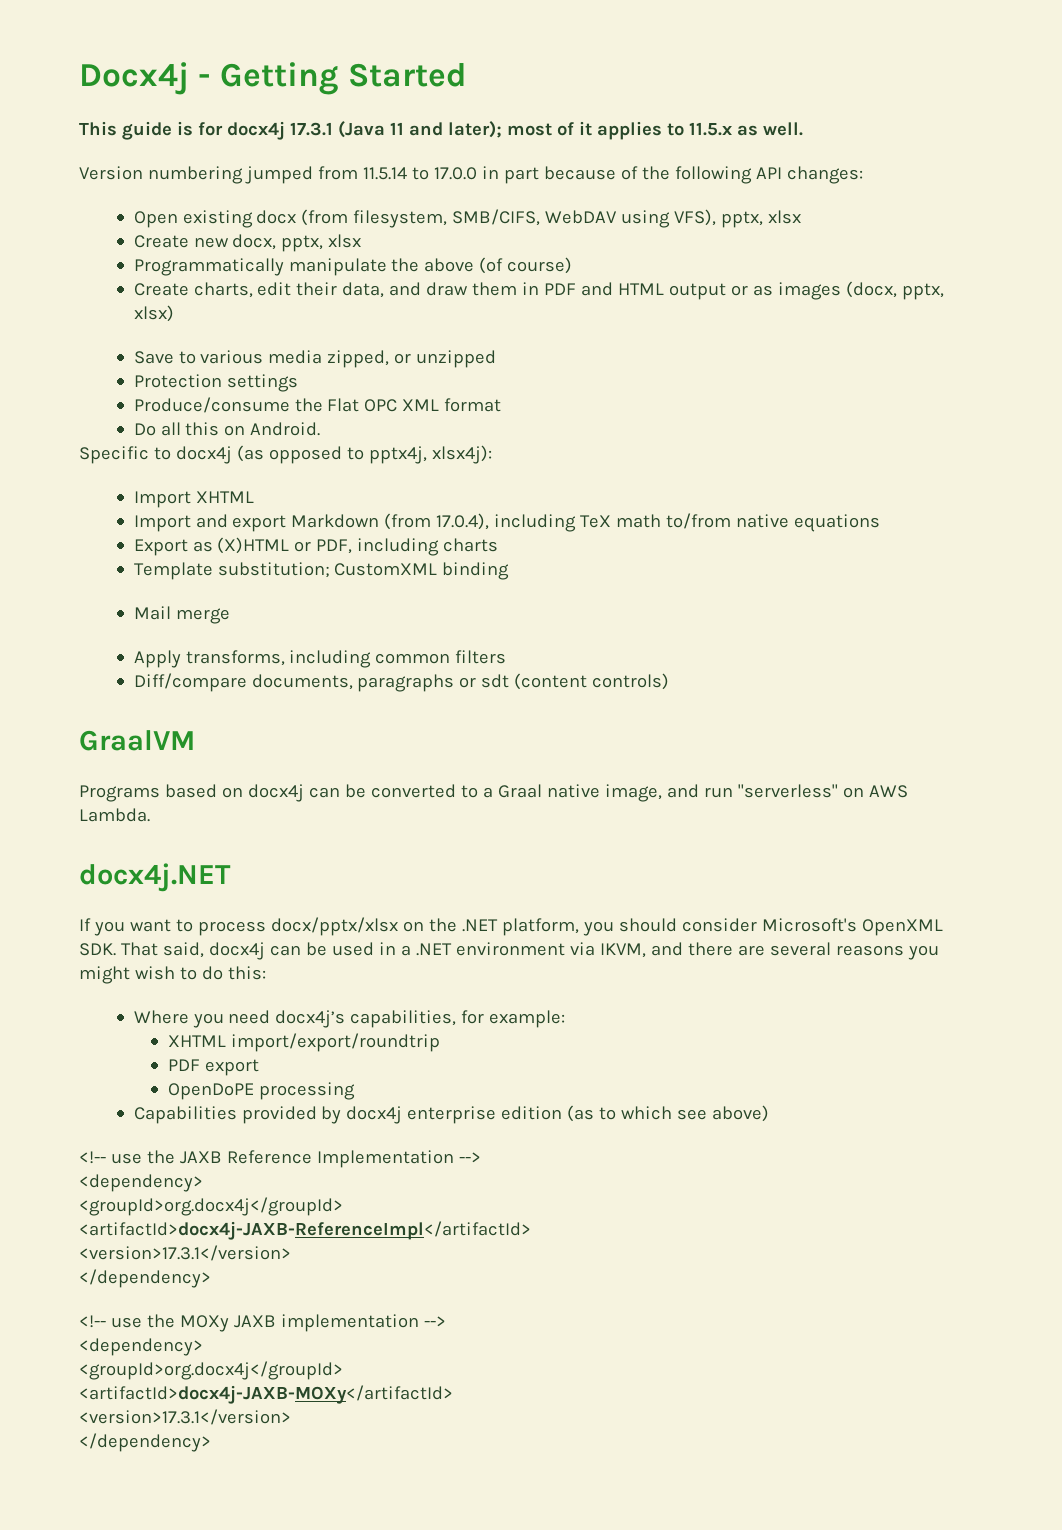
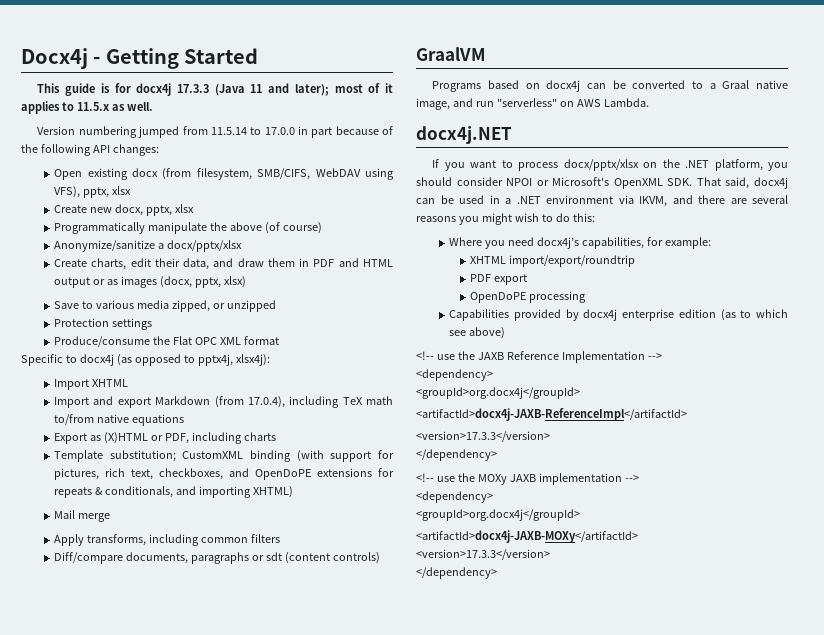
- This guide is for docx4j 17.3.1 (Java 11 and later); most of it applies to 11.5.x as well.
+ This guide is for docx4j 17.3.3 (Java 11 and later); most of it applies to 11.5.x as well.
+ Anonymize/sanitize a docx/pptx/xlsx
- Do all this on Android.
- Template substitution; CustomXML binding
+ Template substitution; CustomXML binding (with support for pictures, rich text, checkboxes, and OpenDoPE extensions for repeats & conditionals, and importing XHTML)
- If you want to process docx/pptx/xlsx on the .NET platform, you should consider Microsoft's OpenXML SDK. That said, docx4j can be used in a .NET environment via IKVM, and there are several reasons you might wish to do this:
+ If you want to process docx/pptx/xlsx on the .NET platform, you should consider NPOI or Microsoft's OpenXML SDK. That said, docx4j can be used in a .NET environment via IKVM, and there are several reasons you might wish to do this:
  <artifactId>docx4j-JAXB-ReferenceImpl</artifactId>
- <version>17.3.1</version>
+ <version>17.3.3</version>
  <artifactId>docx4j-JAXB-MOXy</artifactId>
- <version>17.3.1</version>
+ <version>17.3.3</version>

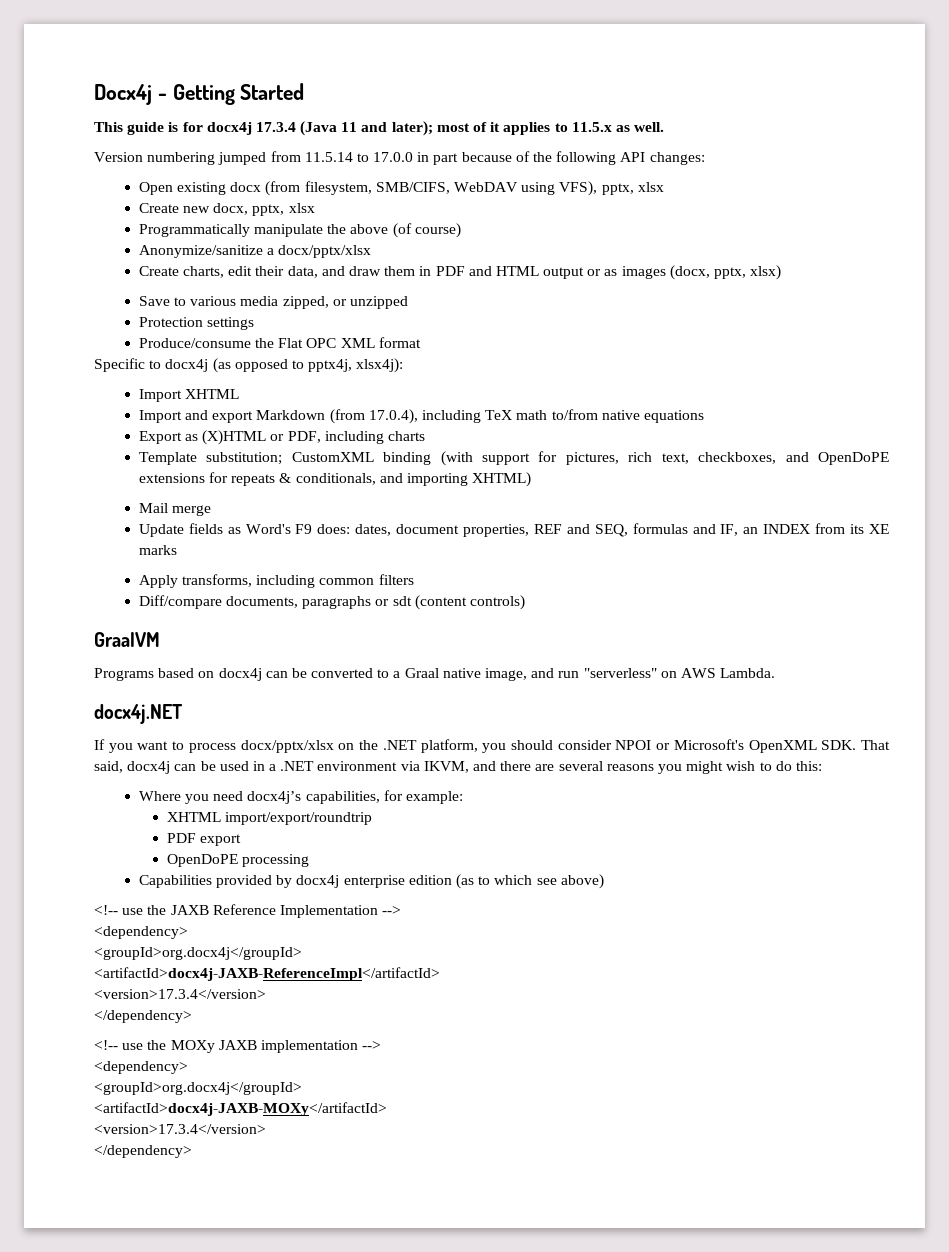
- This guide is for docx4j 17.3.3 (Java 11 and later); most of it applies to 11.5.x as well.
+ This guide is for docx4j 17.3.4 (Java 11 and later); most of it applies to 11.5.x as well.
+ Update fields as Word's F9 does: dates, document properties, REF and SEQ, formulas and IF, an INDEX from its XE marks
  <artifactId>docx4j-JAXB-ReferenceImpl</artifactId>
- <version>17.3.3</version>
+ <version>17.3.4</version>
  <artifactId>docx4j-JAXB-MOXy</artifactId>
- <version>17.3.3</version>
+ <version>17.3.4</version>

